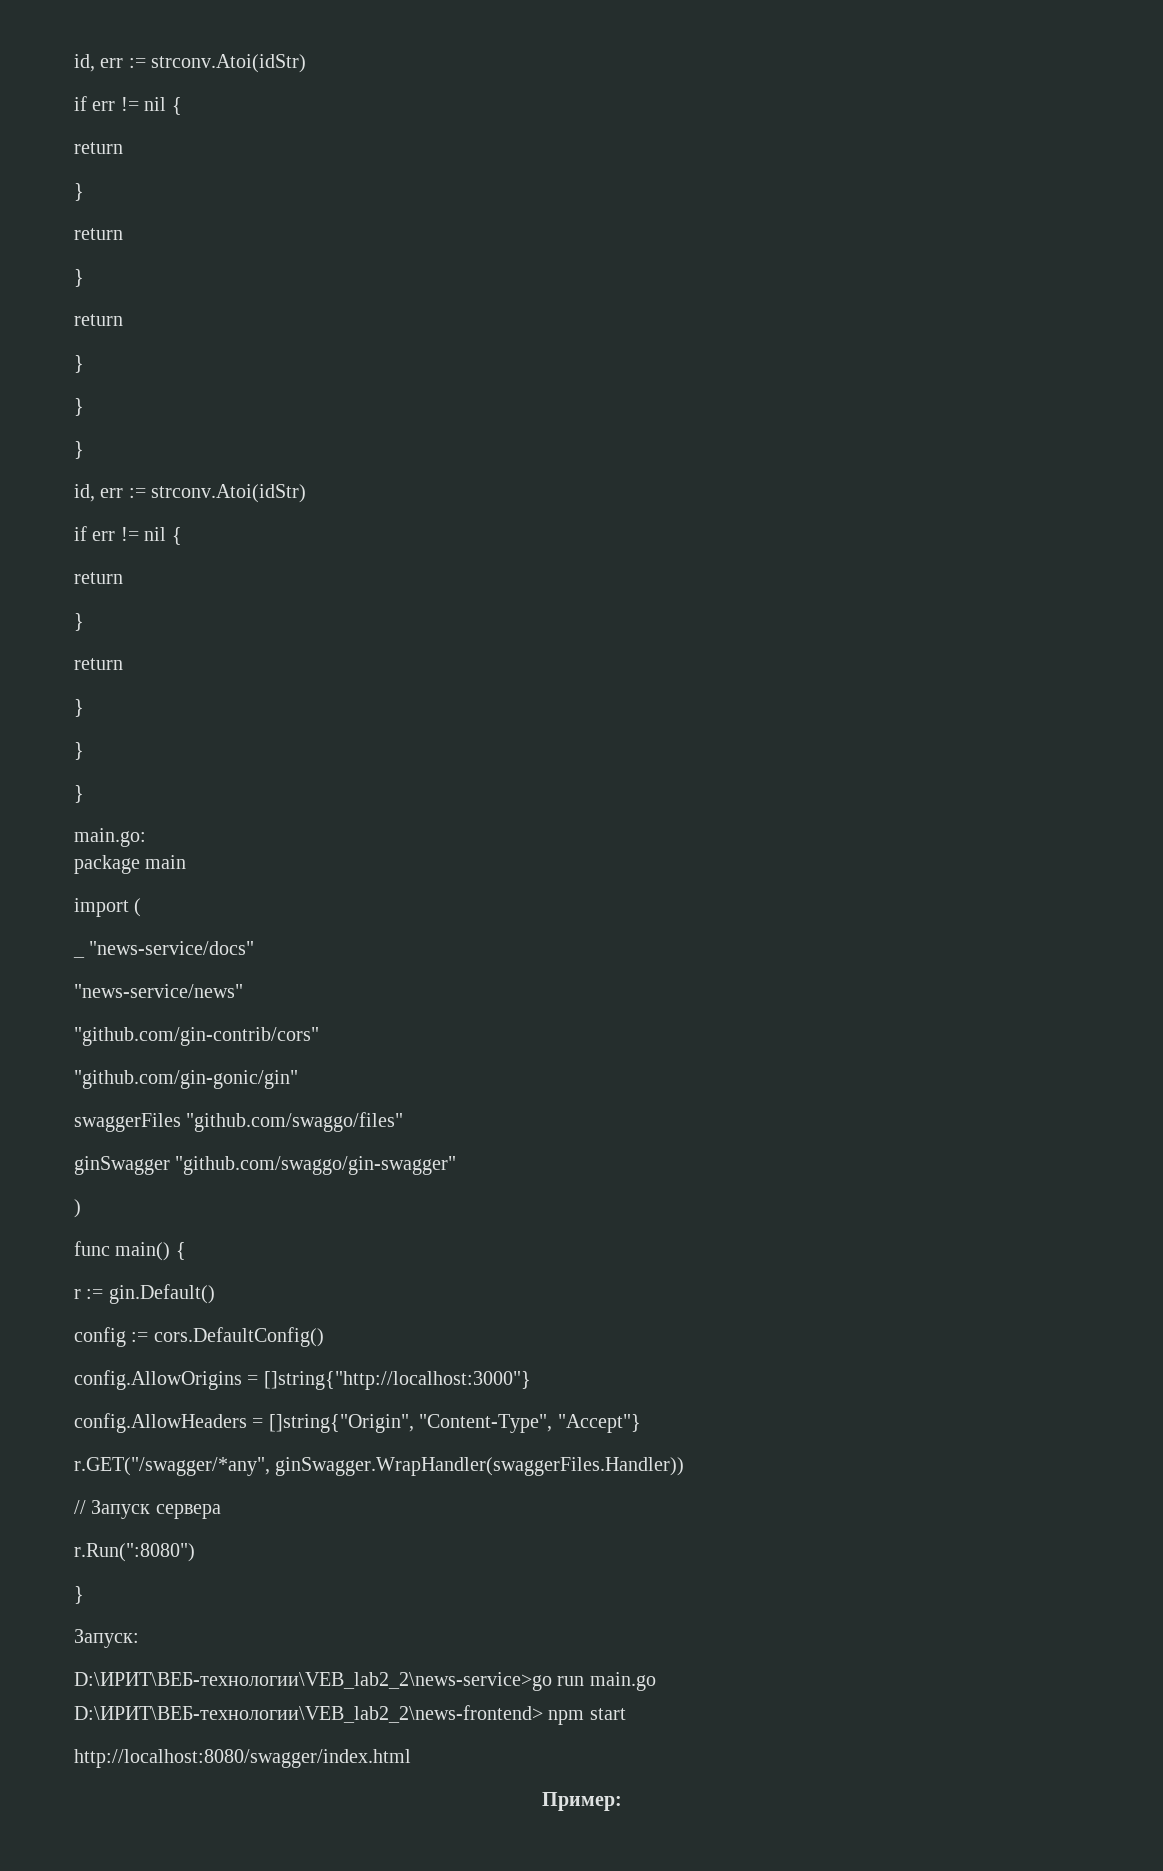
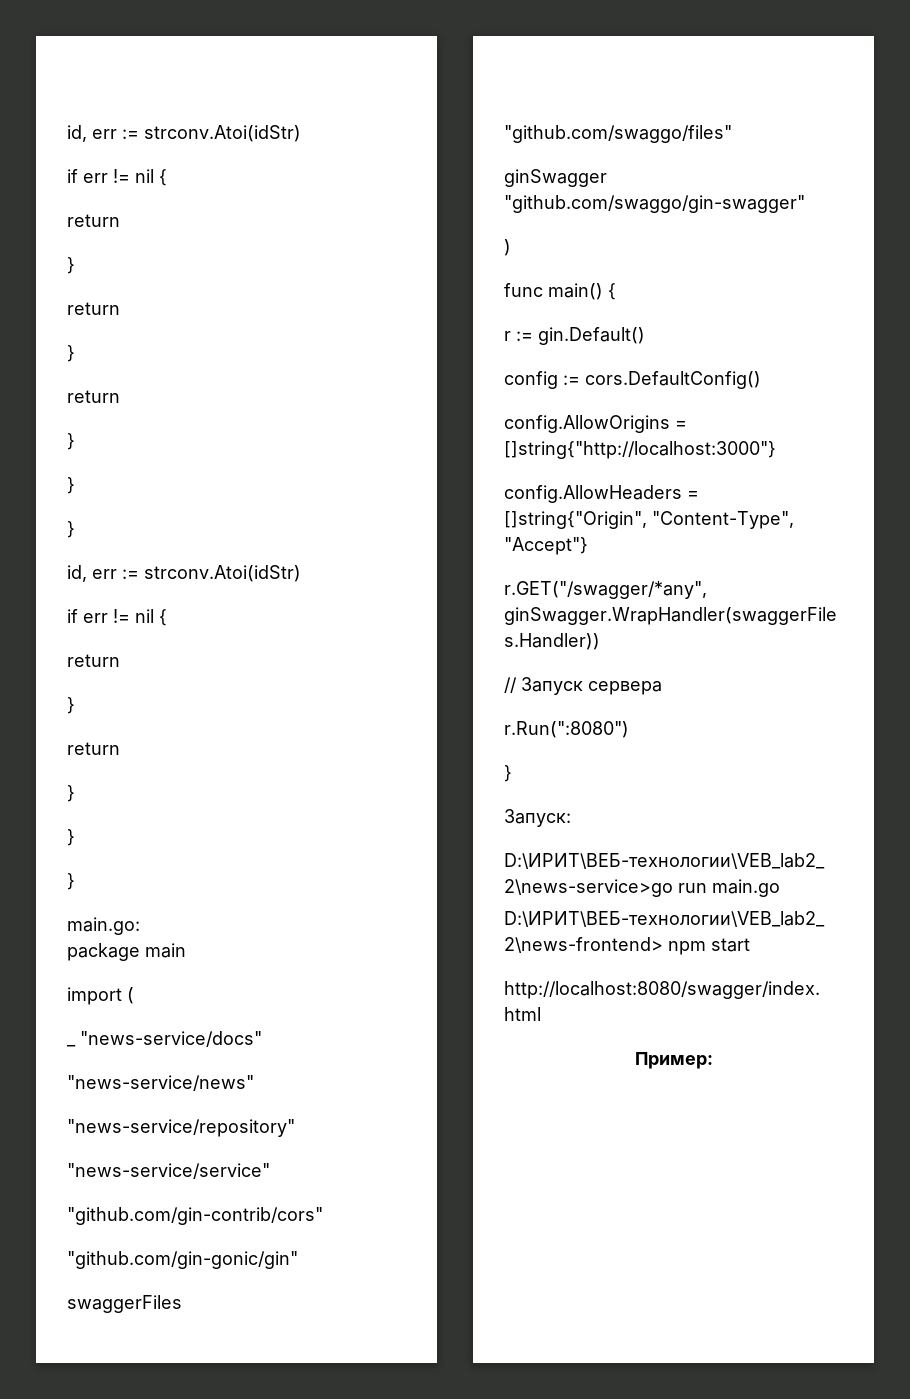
+ "news-service/repository"
+ "news-service/service"

